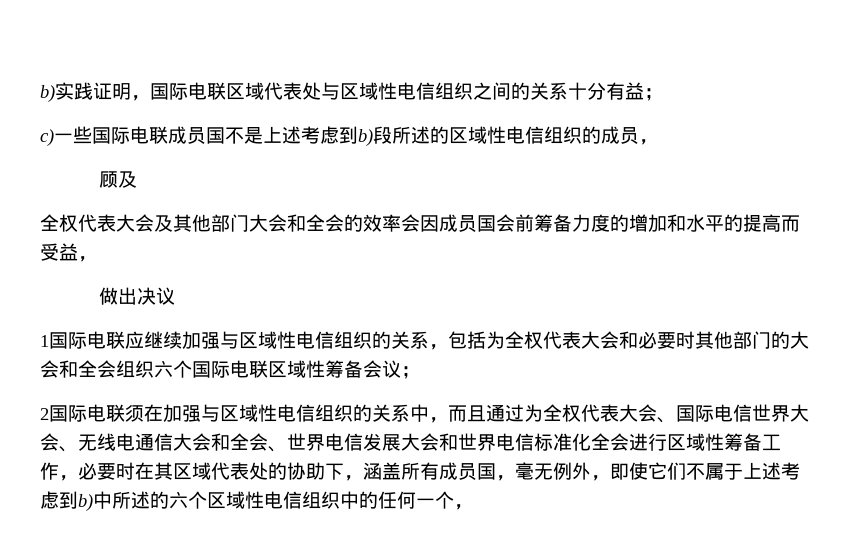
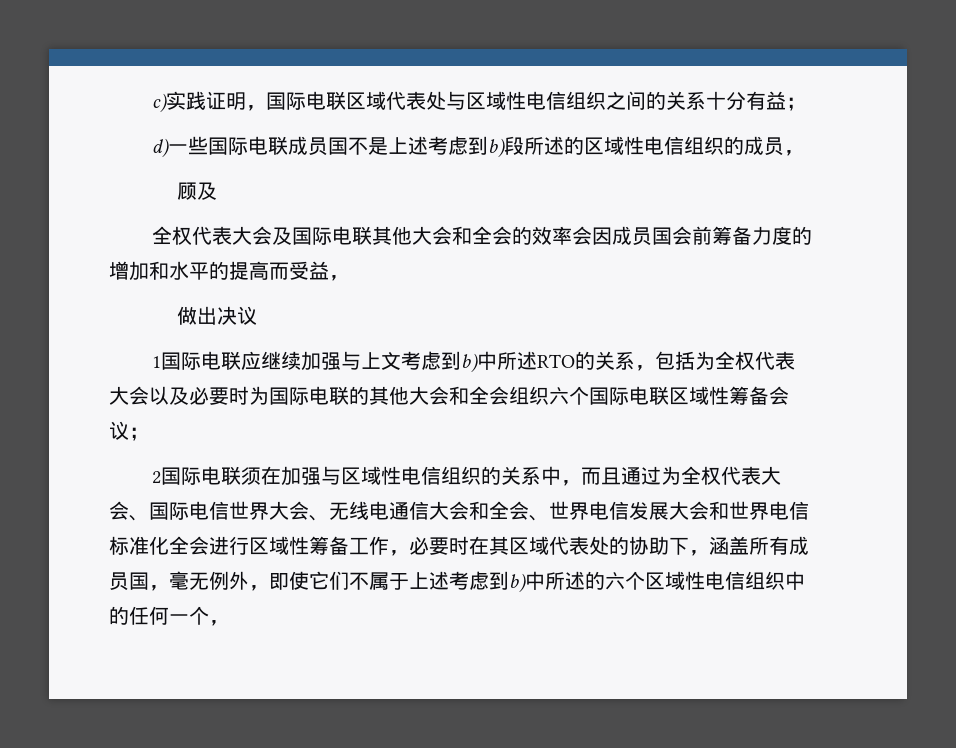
- b)实践证明，国际电联区域代表处与区域性电信组织之间的关系十分有益；
+ c)实践证明，国际电联区域代表处与区域性电信组织之间的关系十分有益；
- c)一些国际电联成员国不是上述考虑到b)段所述的区域性电信组织的成员，
+ d)一些国际电联成员国不是上述考虑到b)段所述的区域性电信组织的成员，
- 全权代表大会及其他部门大会和全会的效率会因成员国会前筹备力度的增加和水平的提高而受益，
+ 全权代表大会及国际电联其他大会和全会的效率会因成员国会前筹备力度的增加和水平的提高而受益，
- 1国际电联应继续加强与区域性电信组织的关系，包括为全权代表大会和必要时其他部门的大会和全会组织六个国际电联区域性筹备会议；
+ 1国际电联应继续加强与上文考虑到b)中所述RTO的关系，包括为全权代表大会以及必要时为国际电联的其他大会和全会组织六个国际电联区域性筹备会议；

